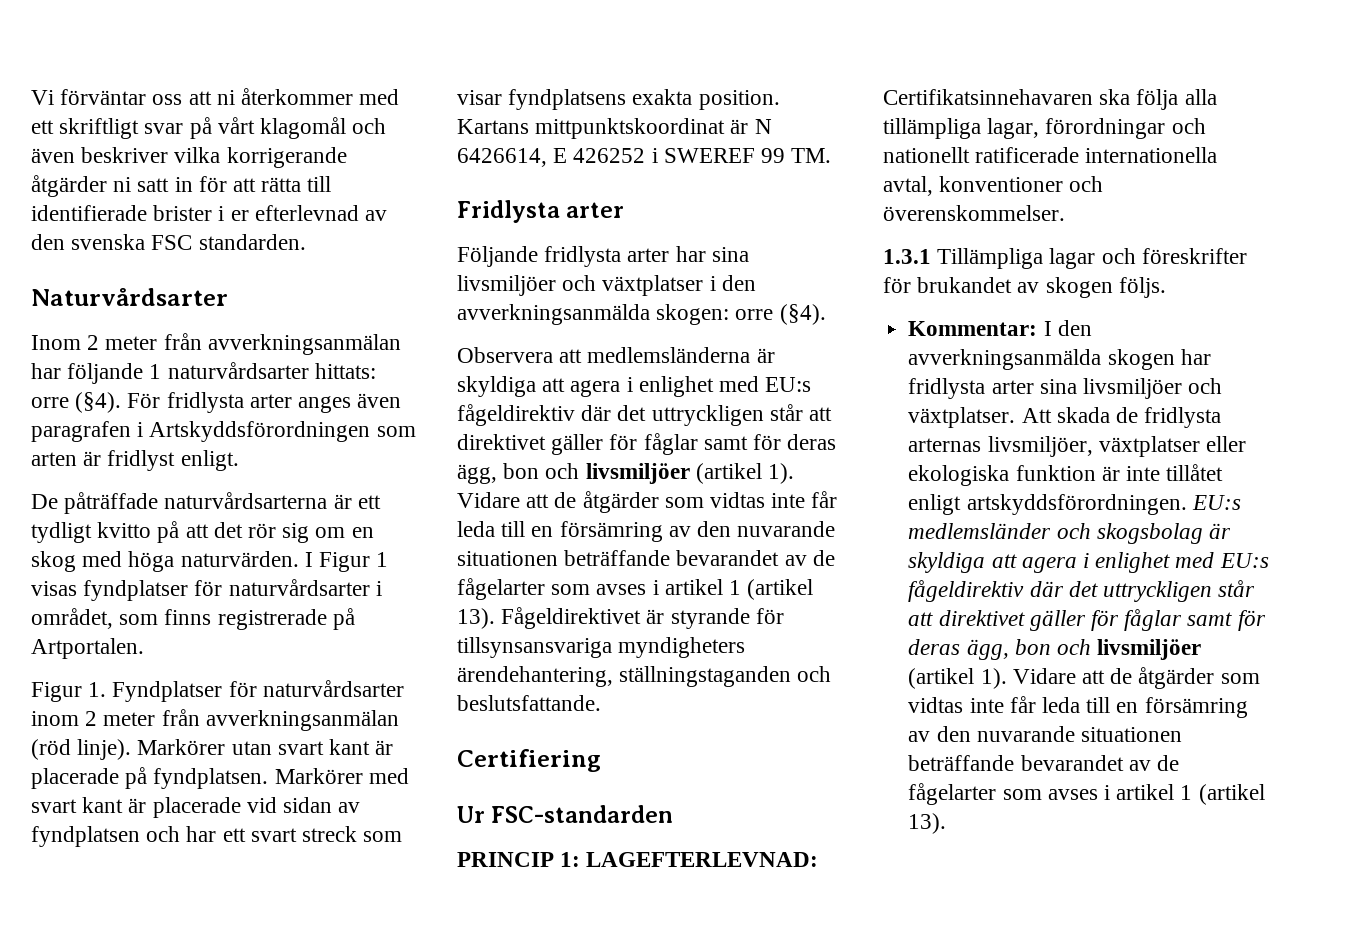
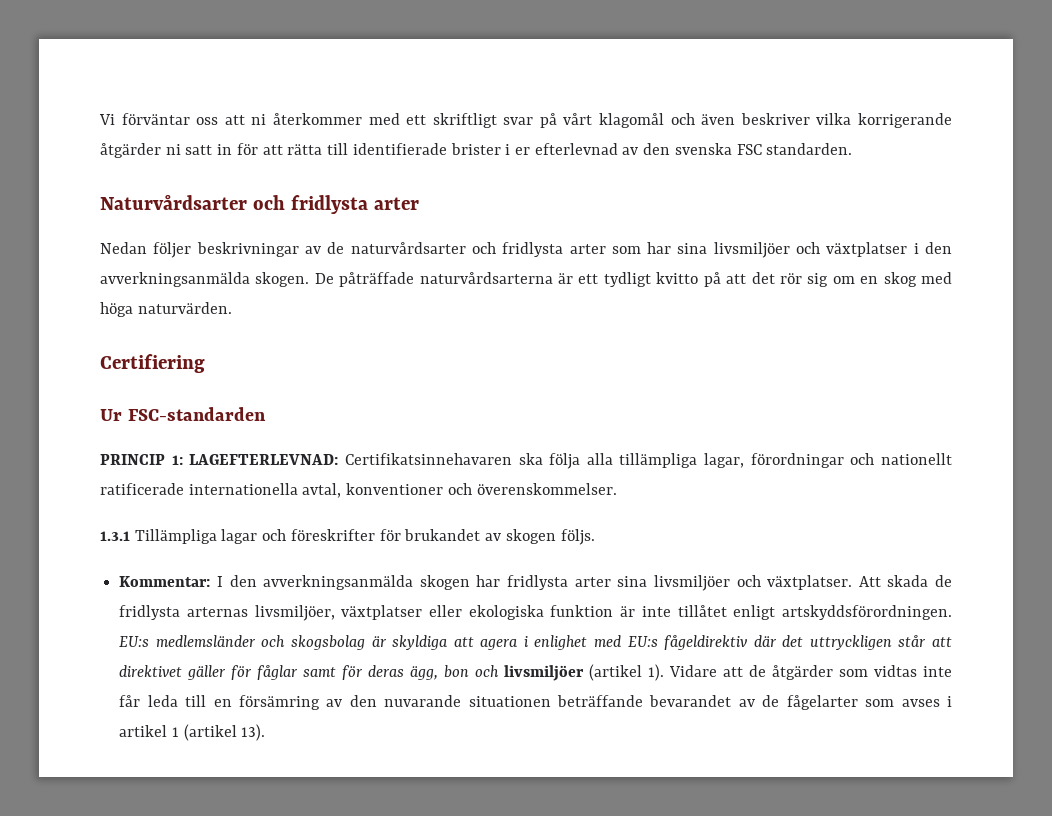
- Naturvårdsarter
- Inom 2 meter från avverkningsanmälan har följande 1 naturvårdsarter hittats: orre (§4). För fridlysta arter anges även paragrafen i Artskyddsförordningen som arten är fridlyst enligt.
- De påträffade naturvårdsarterna är ett tydligt kvitto på att det rör sig om en skog med höga naturvärden. I Figur 1 visas fyndplatser för naturvårdsarter i området, som finns registrerade på Artportalen.
- Figur 1. Fyndplatser för naturvårdsarter inom 2 meter från avverkningsanmälan (röd linje). Markörer utan svart kant är placerade på fyndplatsen. Markörer med svart kant är placerade vid sidan av fyndplatsen och har ett svart streck som visar fyndplatsens exakta position. Kartans mittpunktskoordinat är N 6426614, E 426252 i SWEREF 99 TM.
- Fridlysta arter
- Följande fridlysta arter har sina livsmiljöer och växtplatser i den avverkningsanmälda skogen: orre (§4).
- Observera att medlemsländerna är skyldiga att agera i enlighet med EU:s fågeldirektiv där det uttryckligen står att direktivet gäller för fåglar samt för deras ägg, bon och livsmiljöer (artikel 1). Vidare att de åtgärder som vidtas inte får leda till en försämring av den nuvarande situationen beträffande bevarandet av de fågelarter som avses i artikel 1 (artikel 13). Fågeldirektivet är styrande för tillsynsansvariga myndigheters ärendehantering, ställningstaganden och beslutsfattande.
+ Naturvårdsarter och fridlysta arter
+ Nedan följer beskrivningar av de naturvårdsarter och fridlysta arter som har sina livsmiljöer och växtplatser i den avverkningsanmälda skogen. De påträffade naturvårdsarterna är ett tydligt kvitto på att det rör sig om en skog med höga naturvärden.

